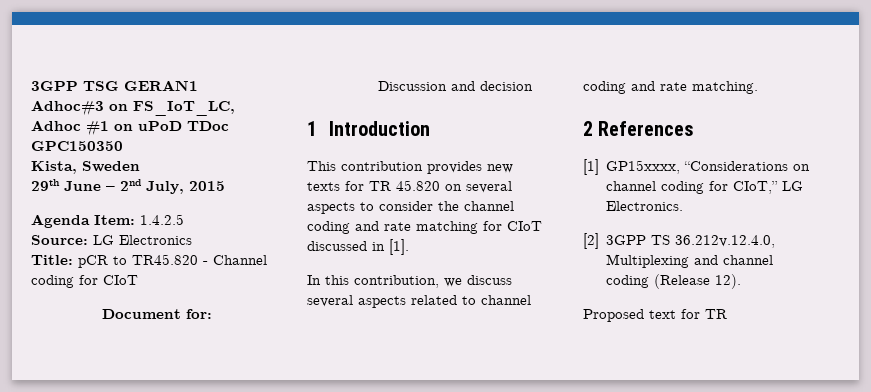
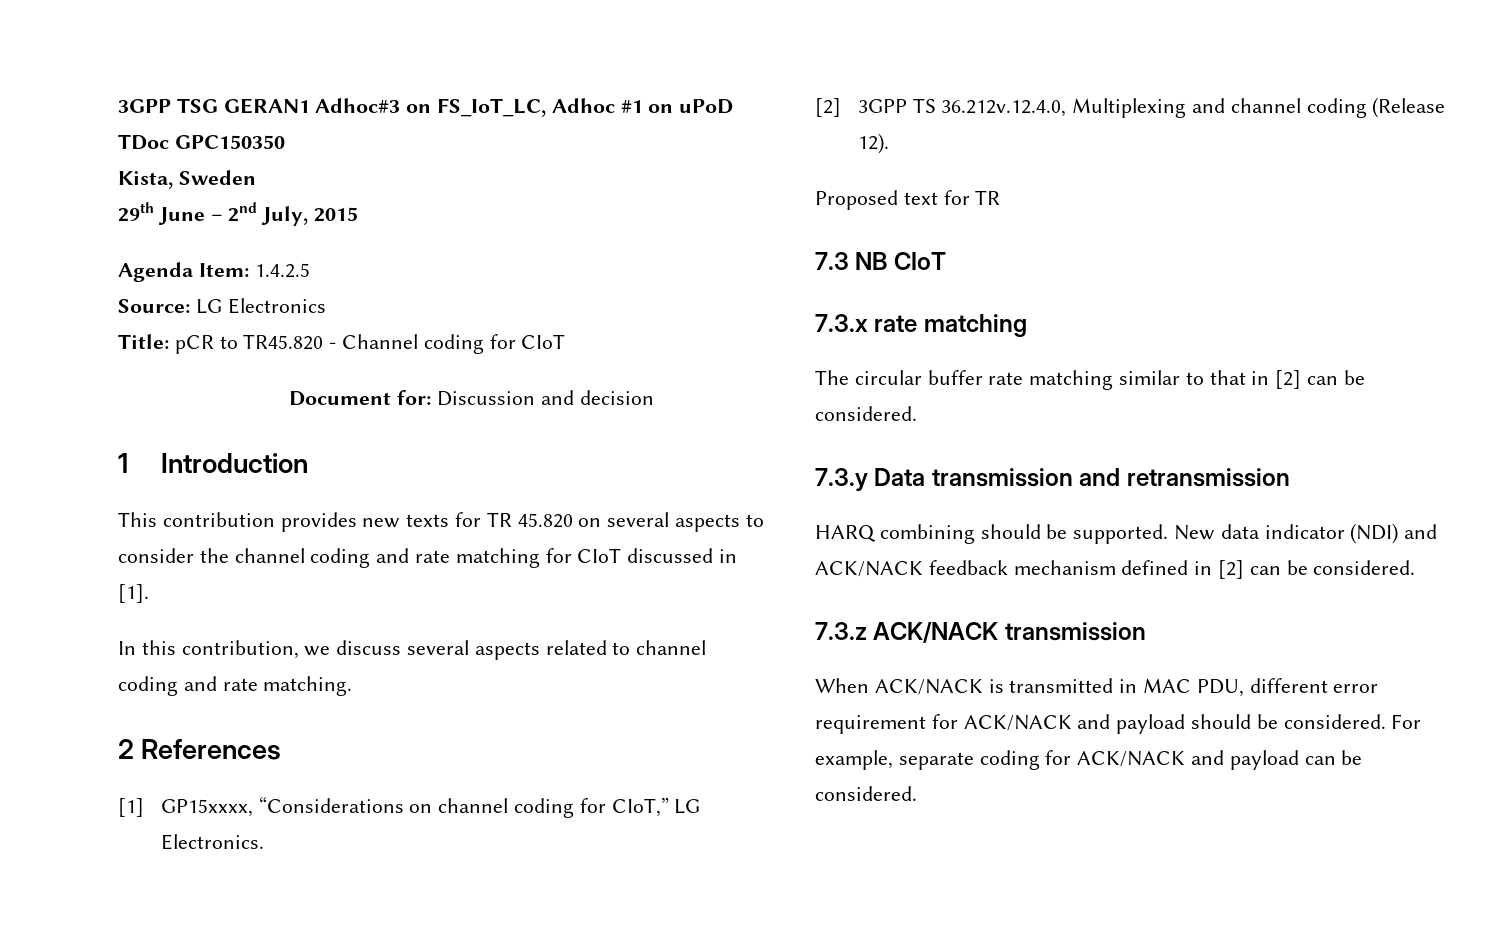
+ 7.3 NB CIoT
+ 7.3.x rate matching
+ The circular buffer rate matching similar to that in [2] can be considered.
+ 7.3.y Data transmission and retransmission
+ HARQ combining should be supported. New data indicator (NDI) and ACK/NACK feedback mechanism defined in [2] can be considered.
+ 7.3.z ACK/NACK transmission
+ When ACK/NACK is transmitted in MAC PDU, different error requirement for ACK/NACK and payload should be considered. For example, separate coding for ACK/NACK and payload can be considered.

